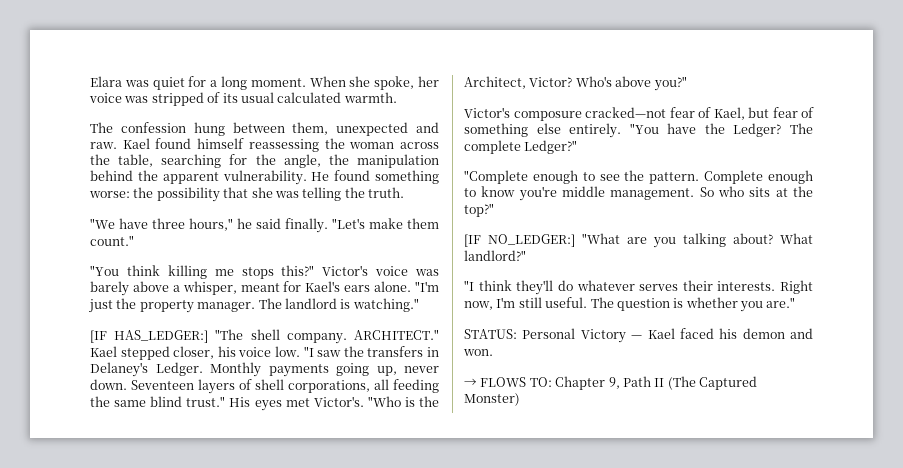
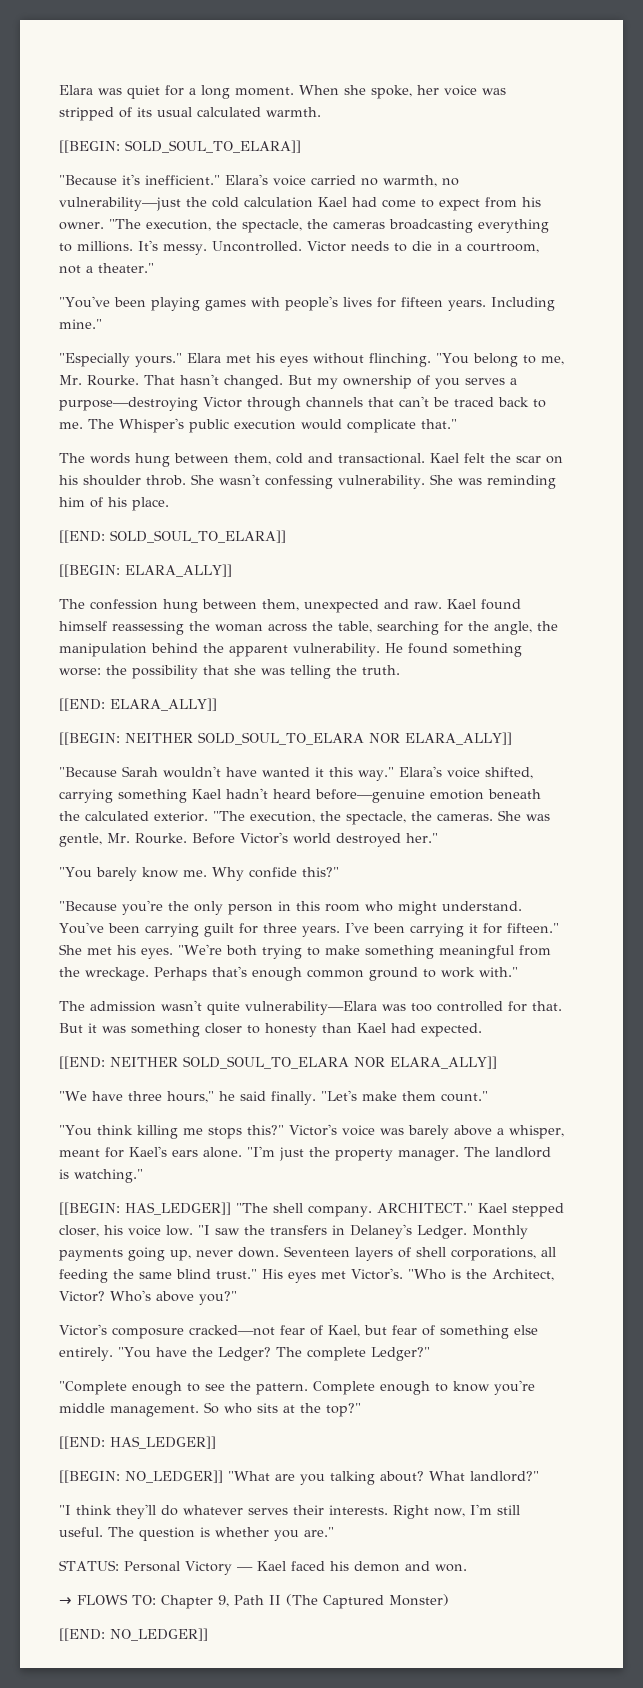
+ [[BEGIN: SOLD_SOUL_TO_ELARA]]
+ "Because it's inefficient." Elara's voice carried no warmth, no vulnerability—just the cold calculation Kael had come to expect from his owner. "The execution, the spectacle, the cameras broadcasting everything to millions. It's messy. Uncontrolled. Victor needs to die in a courtroom, not a theater."
+ "You've been playing games with people's lives for fifteen years. Including mine."
+ "Especially yours." Elara met his eyes without flinching. "You belong to me, Mr. Rourke. That hasn't changed. But my ownership of you serves a purpose—destroying Victor through channels that can't be traced back to me. The Whisper's public execution would complicate that."
+ The words hung between them, cold and transactional. Kael felt the scar on his shoulder throb. She wasn't confessing vulnerability. She was reminding him of his place.
+ [[END: SOLD_SOUL_TO_ELARA]]
+ [[BEGIN: ELARA_ALLY]]
+ [[END: ELARA_ALLY]]
+ [[BEGIN: NEITHER SOLD_SOUL_TO_ELARA NOR ELARA_ALLY]]
+ "Because Sarah wouldn't have wanted it this way." Elara's voice shifted, carrying something Kael hadn't heard before—genuine emotion beneath the calculated exterior. "The execution, the spectacle, the cameras. She was gentle, Mr. Rourke. Before Victor's world destroyed her."
+ "You barely know me. Why confide this?"
+ "Because you're the only person in this room who might understand. You've been carrying guilt for three years. I've been carrying it for fifteen." She met his eyes. "We're both trying to make something meaningful from the wreckage. Perhaps that's enough common ground to work with."
+ The admission wasn't quite vulnerability—Elara was too controlled for that. But it was something closer to honesty than Kael had expected.
+ [[END: NEITHER SOLD_SOUL_TO_ELARA NOR ELARA_ALLY]]
- [IF HAS_LEDGER:] "The shell company.
+ [[BEGIN: HAS_LEDGER]] "The shell company.
- [IF NO_LEDGER:] "What are you talking about?
+ [[END: HAS_LEDGER]]
+ [[BEGIN: NO_LEDGER]] "What are you talking about?
+ [[END: NO_LEDGER]]

